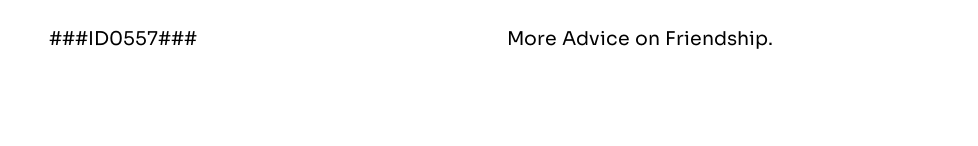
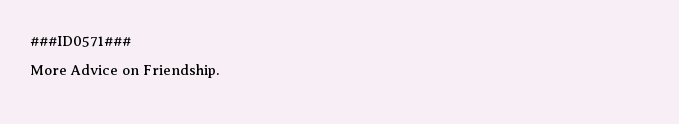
- ###ID0557###
+ ###ID0571###

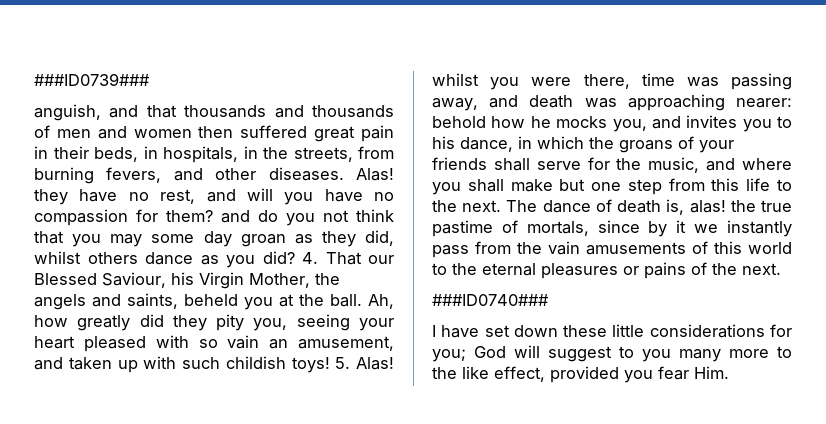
- ###ID0571###
- More Advice on Friendship.
+ ###ID0739###
+ anguish, and that thousands and thousands of men and women then suffered great pain in their beds, in hospitals, in the streets, from burning fevers, and other diseases. Alas! they have no rest, and will you have no compassion for them? and do you not think that you may some day groan as they did, whilst others dance as you did? 4. That our Blessed Saviour, his Virgin Mother, the angels and saints, beheld you at the ball. Ah, how greatly did they pity you, seeing your heart pleased with so vain an amusement, and taken up with such childish toys! 5. Alas! whilst you were there, time was passing away, and death was approaching nearer: behold how he mocks you, and invites you to his dance, in which the groans of your friends shall serve for the music, and where you shall make but one step from this life to the next. The dance of death is, alas! the true pastime of mortals, since by it we instantly pass from the vain amusements of this world to the eternal pleasures or pains of the next.
+ ###ID0740###
+ I have set down these little considerations for you; God will suggest to you many more to the like effect, provided you fear Him.

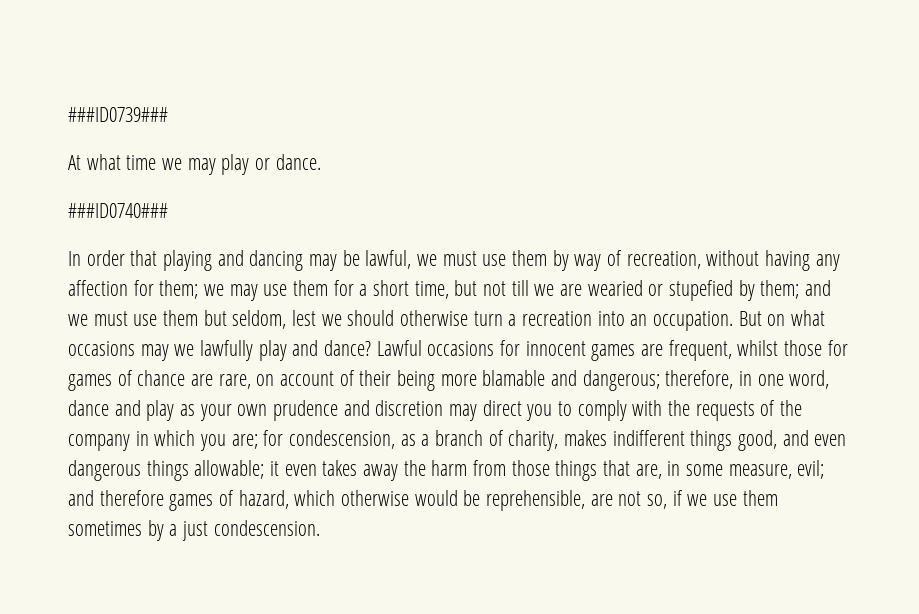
- anguish, and that thousands and thousands of men and women then suffered great pain in their beds, in hospitals, in the streets, from burning fevers, and other diseases. Alas! they have no rest, and will you have no compassion for them? and do you not think that you may some day groan as they did, whilst others dance as you did? 4. That our Blessed Saviour, his Virgin Mother, the angels and saints, beheld you at the ball. Ah, how greatly did they pity you, seeing your heart pleased with so vain an amusement, and taken up with such childish toys! 5. Alas! whilst you were there, time was passing away, and death was approaching nearer: behold how he mocks you, and invites you to his dance, in which the groans of your friends shall serve for the music, and where you shall make but one step from this life to the next. The dance of death is, alas! the true pastime of mortals, since by it we instantly pass from the vain amusements of this world to the eternal pleasures or pains of the next.
+ At what time we may play or dance.
  ###ID0740###
- I have set down these little considerations for you; God will suggest to you many more to the like effect, provided you fear Him.
+ In order that playing and dancing may be lawful, we must use them by way of recreation, without having any affection for them; we may use them for a short time, but not till we are wearied or stupefied by them; and we must use them but seldom, lest we should otherwise turn a recreation into an occupation. But on what occasions may we lawfully play and dance? Lawful occasions for innocent games are frequent, whilst those for games of chance are rare, on account of their being more blamable and dangerous; therefore, in one word, dance and play as your own prudence and discretion may direct you to comply with the requests of the company in which you are; for condescension, as a branch of charity, makes indifferent things good, and even dangerous things allowable; it even takes away the harm from those things that are, in some measure, evil; and therefore games of hazard, which otherwise would be reprehensible, are not so, if we use them sometimes by a just condescension.

